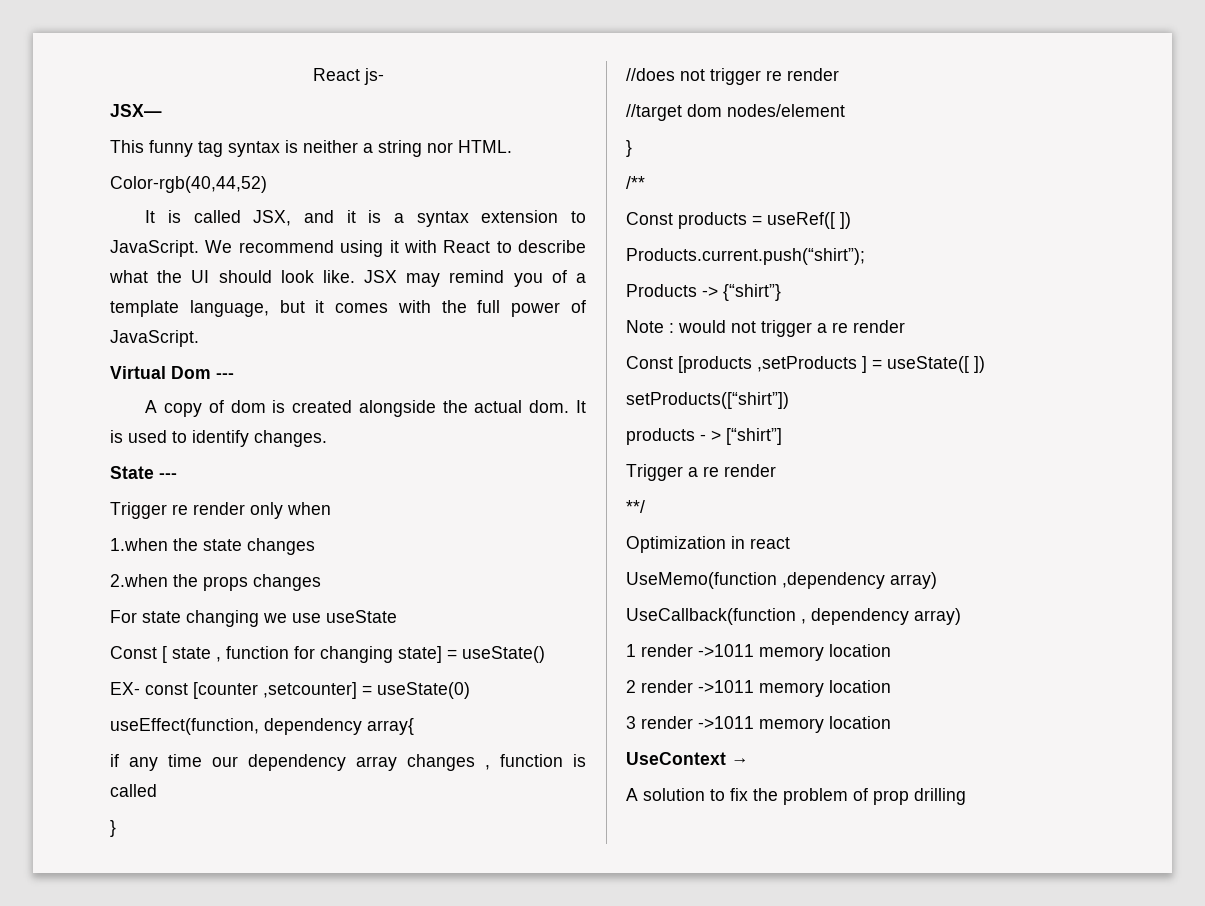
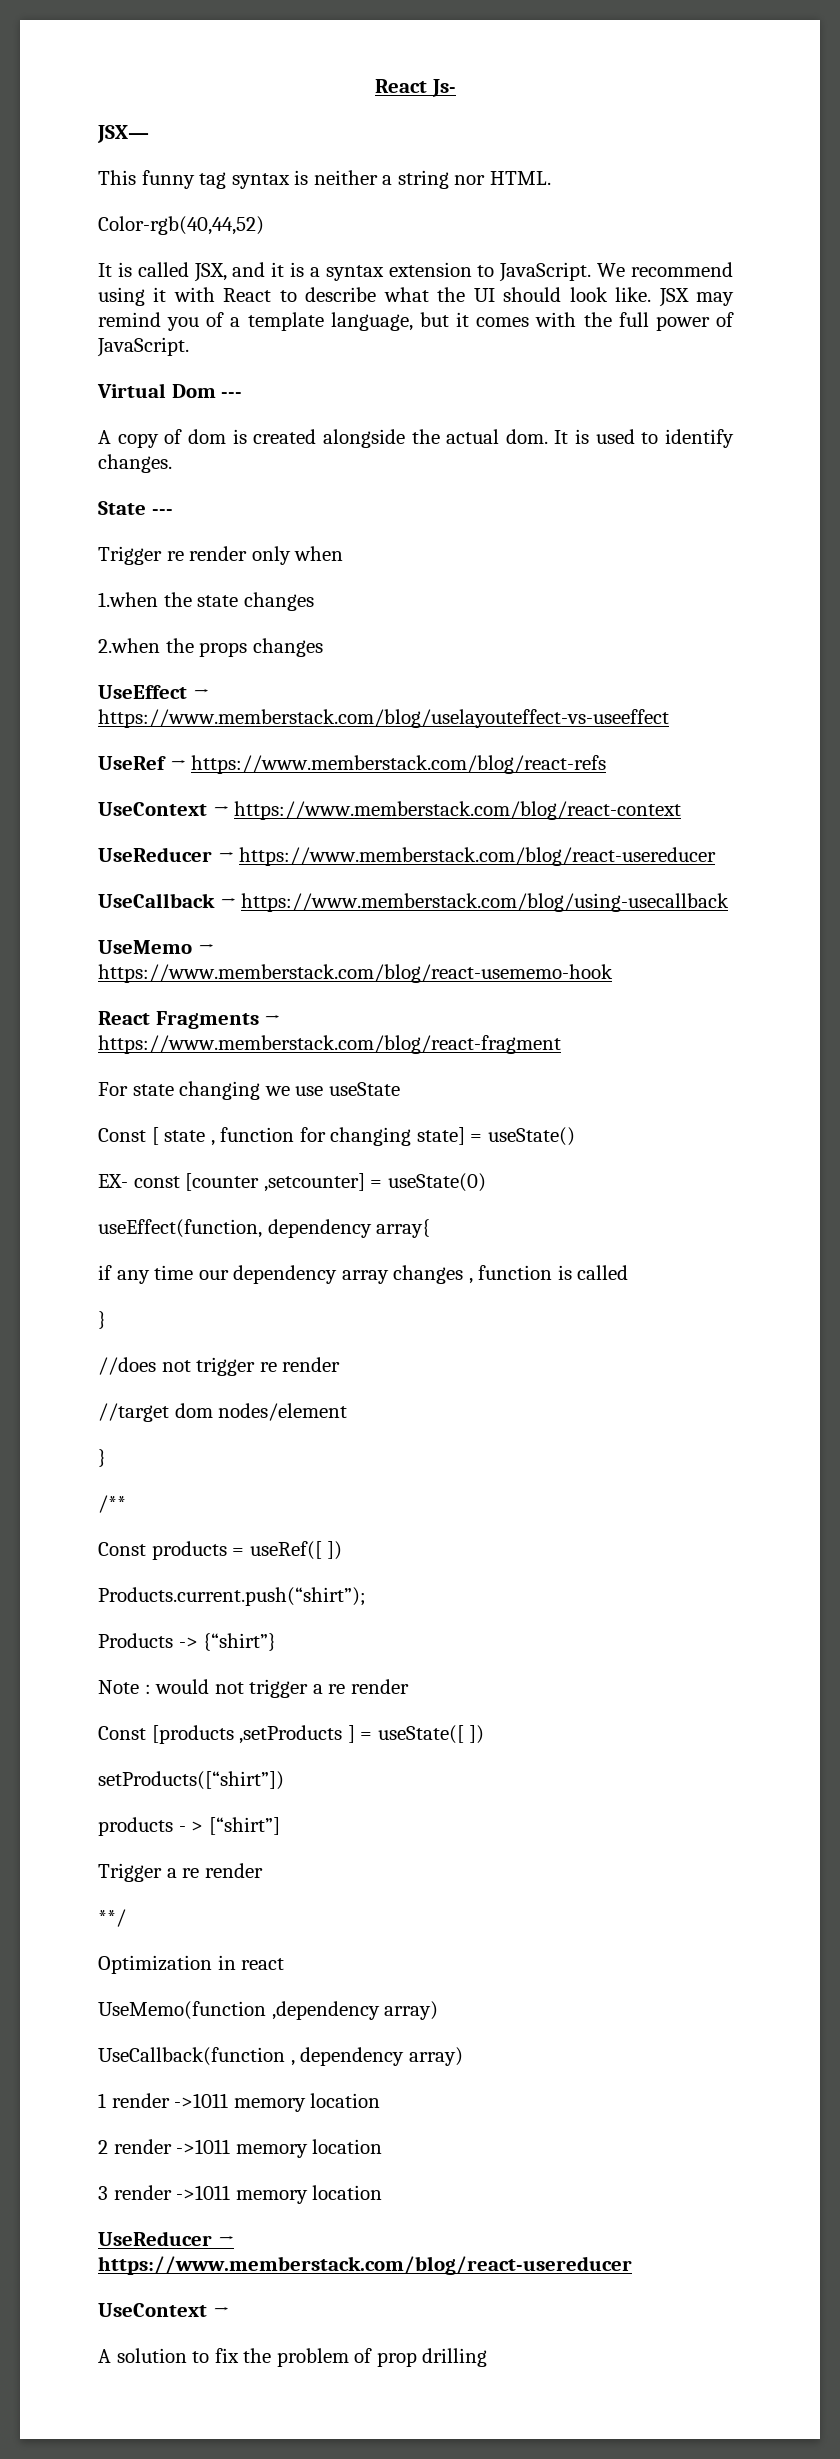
- React js-
+ React Js-
+ UseEffect → https://www.memberstack.com/blog/uselayouteffect-vs-useeffect
+ UseRef → https://www.memberstack.com/blog/react-refs
+ UseContext → https://www.memberstack.com/blog/react-context
+ UseReducer → https://www.memberstack.com/blog/react-usereducer
+ UseCallback → https://www.memberstack.com/blog/using-usecallback
+ UseMemo → https://www.memberstack.com/blog/react-usememo-hook
+ React Fragments → https://www.memberstack.com/blog/react-fragment
  3 render ->1011 memory location
+ UseReducer → https://www.memberstack.com/blog/react-usereducer

